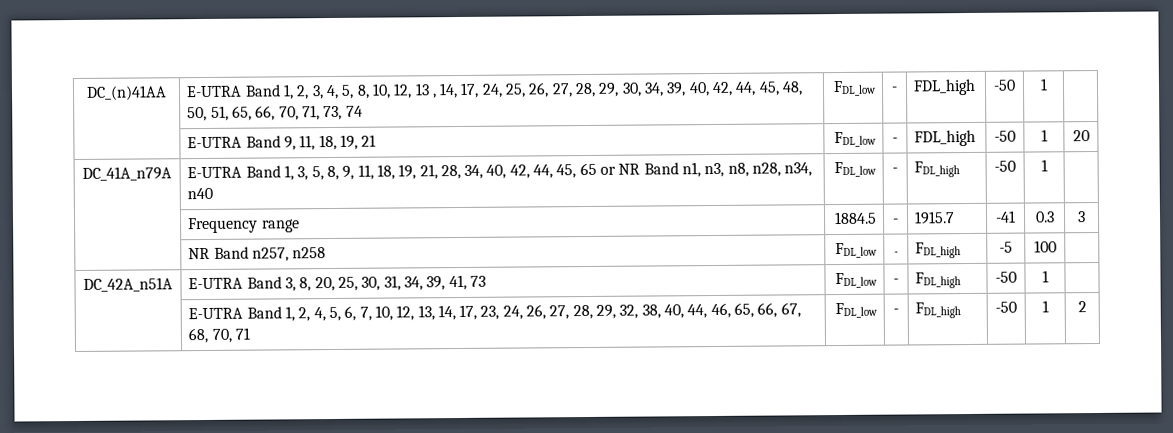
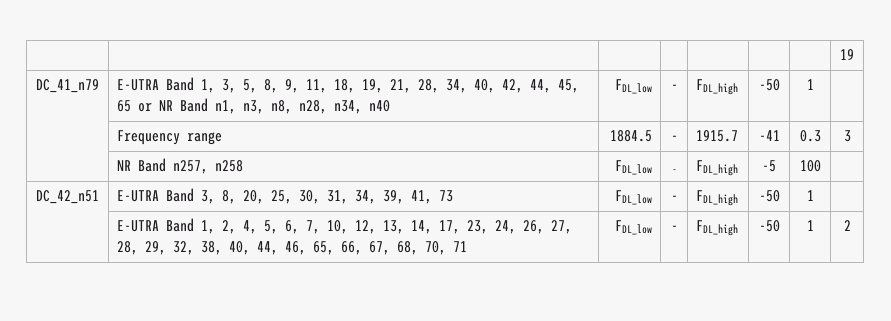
- DC_(n)41AA | E-UTRA Band 1, 2, 3, 4, 5, 8, 10, 12, 13 , 14, 17, 24, 25, 26, 27, 28, 29, 30, 34, 39, 40, 42, 44, 45, 48, 50, 51, 65, 66, 70, 71, 73, 74 | FDL_low | - | FDL_high | -50 | 1 |
- | E-UTRA Band 9, 11, 18, 19, 21 | FDL_low | - | FDL_high | -50 | 1 | 20
- DC_41A_n79A | E-UTRA Band 1, 3, 5, 8, 9, 11, 18, 19, 21, 28, 34, 40, 42, 44, 45, 65 or NR Band n1, n3, n8, n28, n34, n40 | FDL_low | - | FDL_high | -50 | 1 |
+ 19
+ DC_41_n79 | E-UTRA Band 1, 3, 5, 8, 9, 11, 18, 19, 21, 28, 34, 40, 42, 44, 45, 65 or NR Band n1, n3, n8, n28, n34, n40 | FDL_low | - | FDL_high | -50 | 1 |
- DC_42A_n51A | E-UTRA Band 3, 8, 20, 25, 30, 31, 34, 39, 41, 73 | FDL_low | - | FDL_high | -50 | 1 |
+ DC_42_n51 | E-UTRA Band 3, 8, 20, 25, 30, 31, 34, 39, 41, 73 | FDL_low | - | FDL_high | -50 | 1 |

